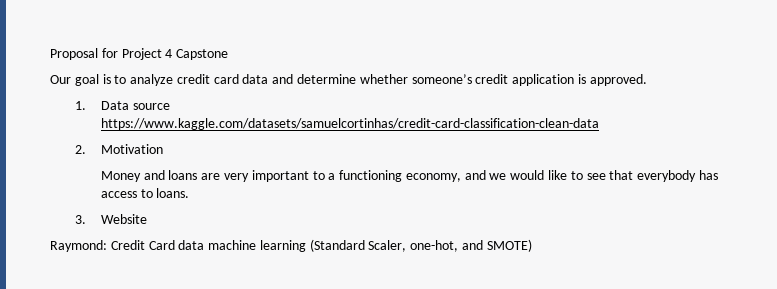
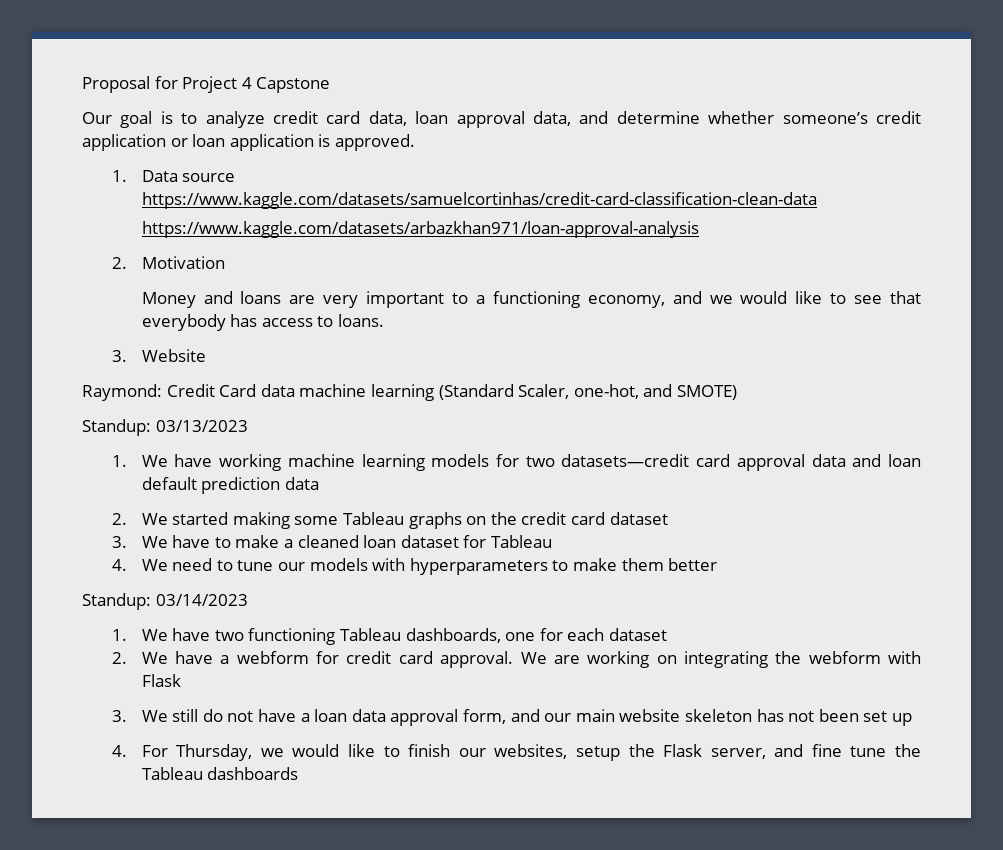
- Our goal is to analyze credit card data and determine whether someone’s credit application is approved.
+ Our goal is to analyze credit card data, loan approval data, and determine whether someone’s credit application or loan application is approved.
+ https://www.kaggle.com/datasets/arbazkhan971/loan-approval-analysis
+ Standup: 03/13/2023
+ 1. We have working machine learning models for two datasets—credit card approval data and loan default prediction data
+ 2. We started making some Tableau graphs on the credit card dataset
+ 3. We have to make a cleaned loan dataset for Tableau
+ 4. We need to tune our models with hyperparameters to make them better
+ Standup: 03/14/2023
+ 1. We have two functioning Tableau dashboards, one for each dataset
+ 2. We have a webform for credit card approval. We are working on integrating the webform with Flask
+ 3. We still do not have a loan data approval form, and our main website skeleton has not been set up
+ 4. For Thursday, we would like to finish our websites, setup the Flask server, and fine tune the Tableau dashboards

